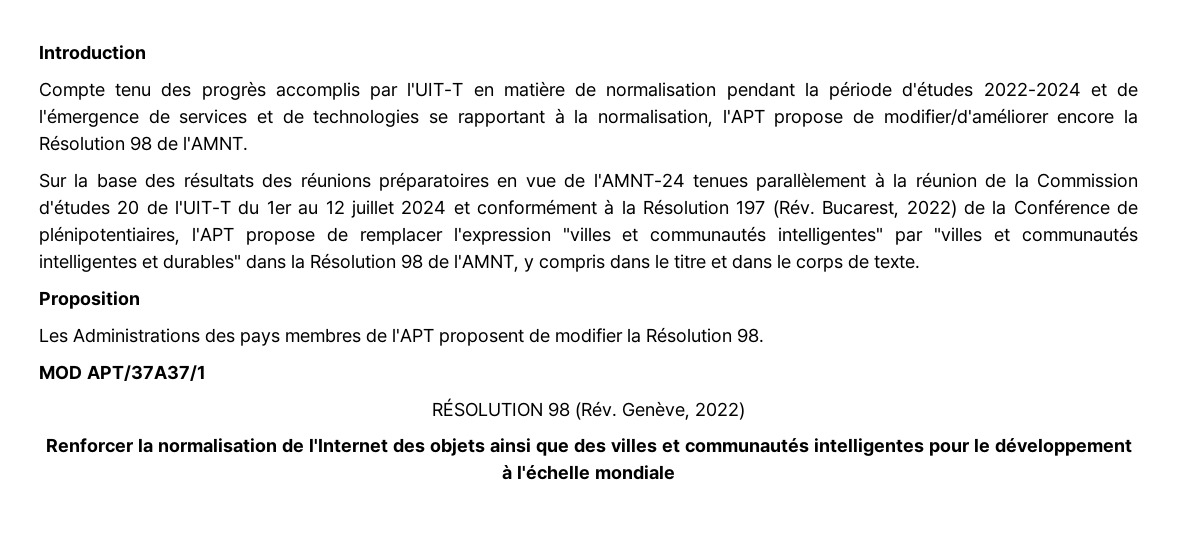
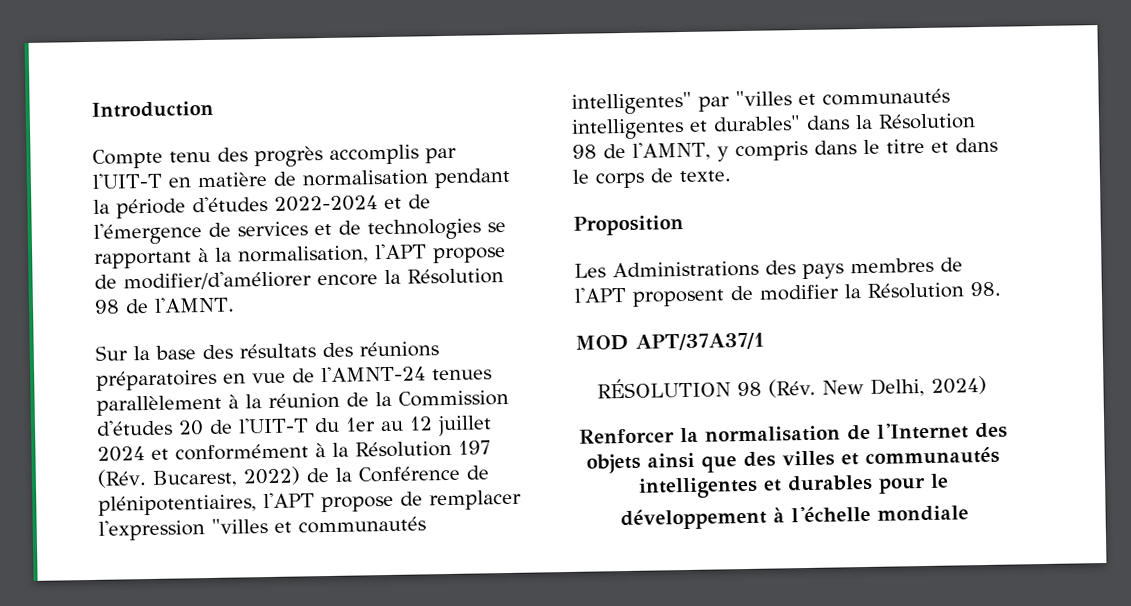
- RÉSOLUTION 98 (Rév. Genève, 2022)
+ RÉSOLUTION 98 (Rév. New Delhi, 2024)
- Renforcer la normalisation de l'Internet des objets ainsi que des villes et communautés intelligentes pour le développement à l'échelle mondiale
+ Renforcer la normalisation de l'Internet des objets ainsi que des villes et communautés intelligentes et durables pour le
+ développement à l'échelle mondiale

